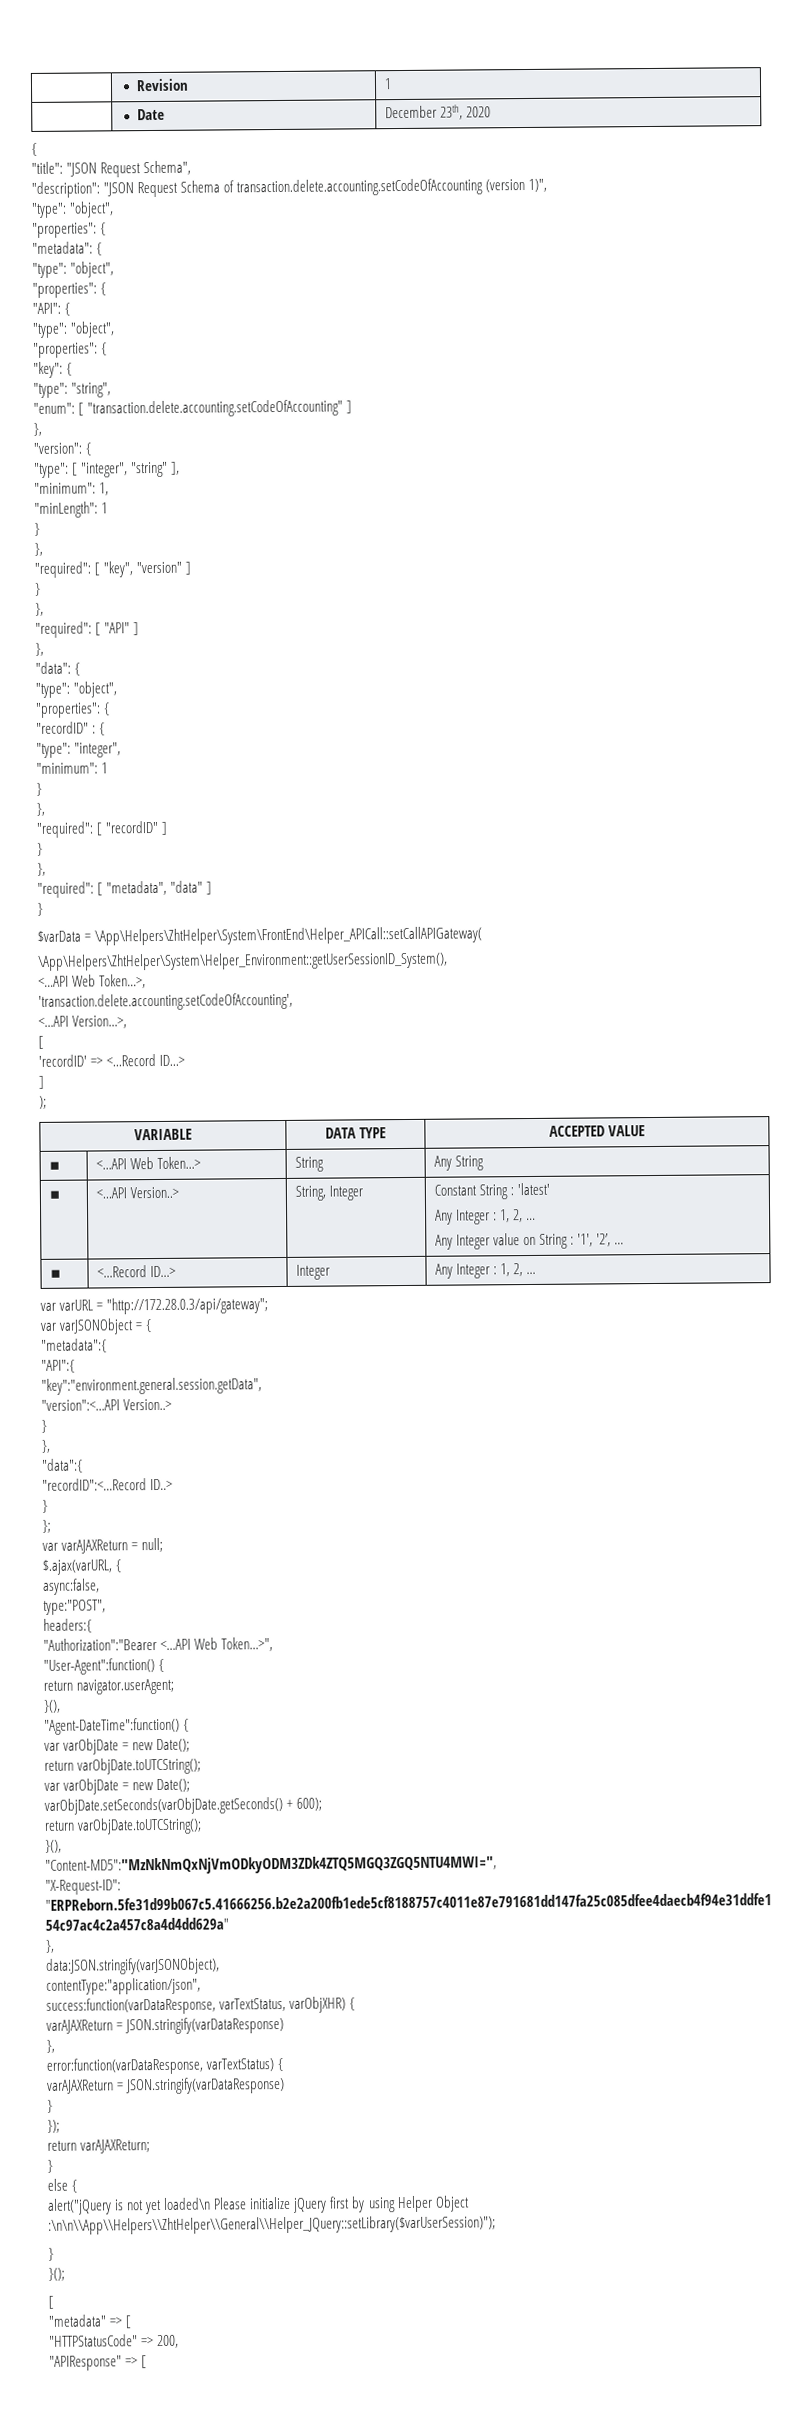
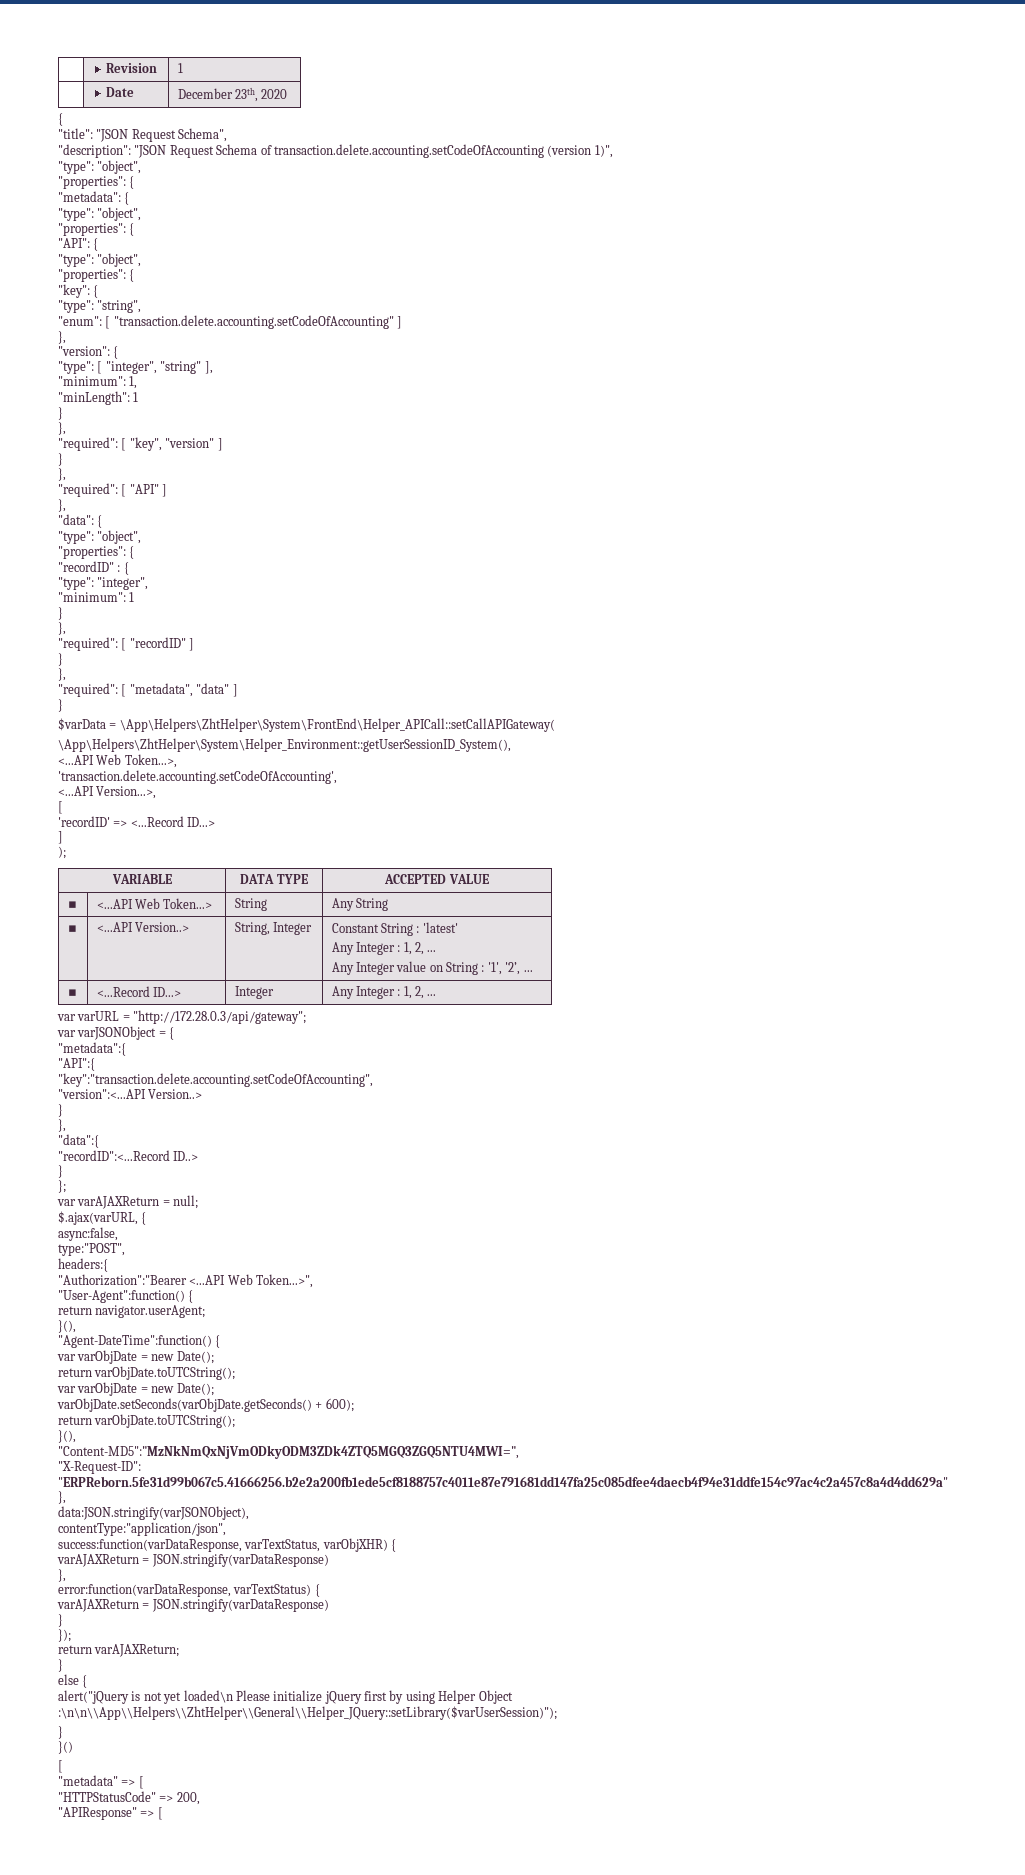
- "key":"environment.general.session.getData",
+ "key":"transaction.delete.accounting.setCodeOfAccounting",
- }();
+ }()

